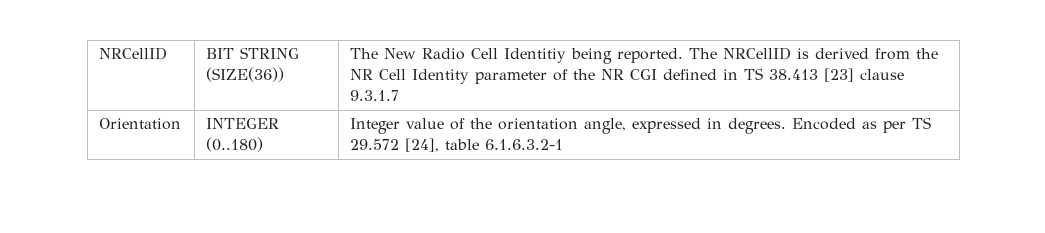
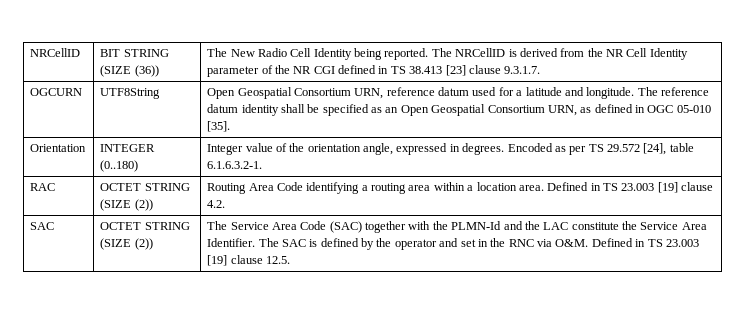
- NRCellID | BIT STRING (SIZE(36)) | The New Radio Cell Identitiy being reported. The NRCellID is derived from the NR Cell Identity parameter of the NR CGI defined in TS 38.413 [23] clause 9.3.1.7
+ NRCellID | BIT STRING (SIZE (36)) | The New Radio Cell Identity being reported. The NRCellID is derived from the NR Cell Identity parameter of the NR CGI defined in TS 38.413 [23] clause 9.3.1.7.
+ OGCURN | UTF8String | Open Geospatial Consortium URN, reference datum used for a latitude and longitude. The reference datum identity shall be specified as an Open Geospatial Consortium URN, as defined in OGC 05-010 [35].
- Orientation | INTEGER (0..180) | Integer value of the orientation angle, expressed in degrees. Encoded as per TS 29.572 [24], table 6.1.6.3.2-1
+ Orientation | INTEGER (0..180) | Integer value of the orientation angle, expressed in degrees. Encoded as per TS 29.572 [24], table 6.1.6.3.2-1.
+ RAC | OCTET STRING (SIZE (2)) | Routing Area Code identifying a routing area within a location area. Defined in TS 23.003 [19] clause 4.2.
+ SAC | OCTET STRING (SIZE (2)) | The Service Area Code (SAC) together with the PLMN-Id and the LAC constitute the Service Area Identifier. The SAC is defined by the operator and set in the RNC via O&M. Defined in TS 23.003 [19] clause 12.5.

